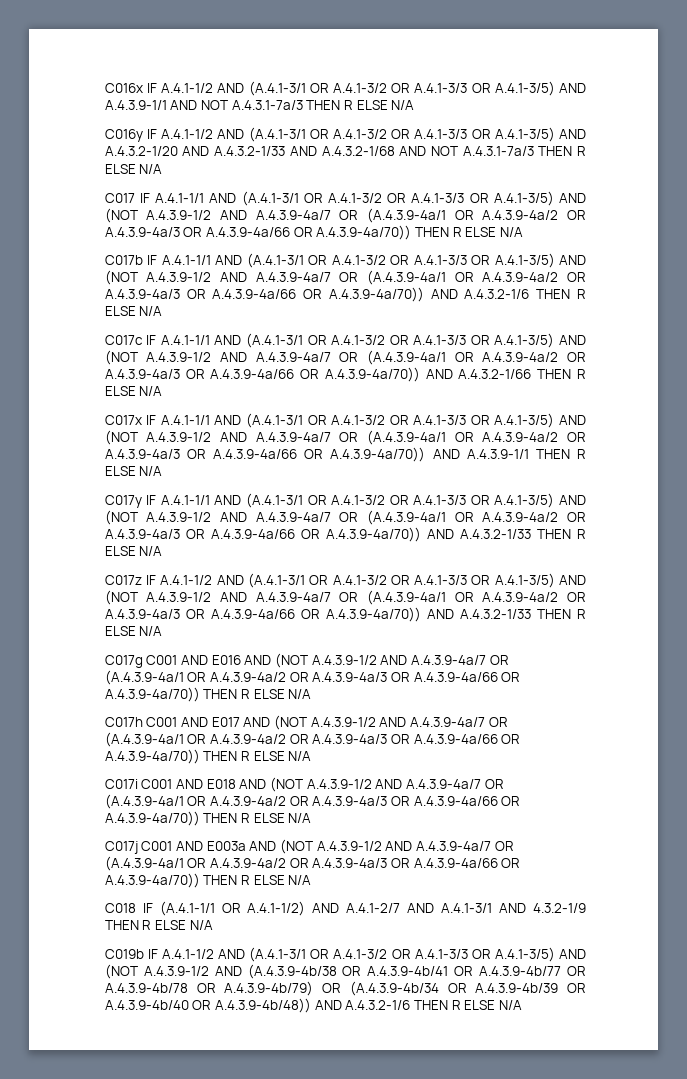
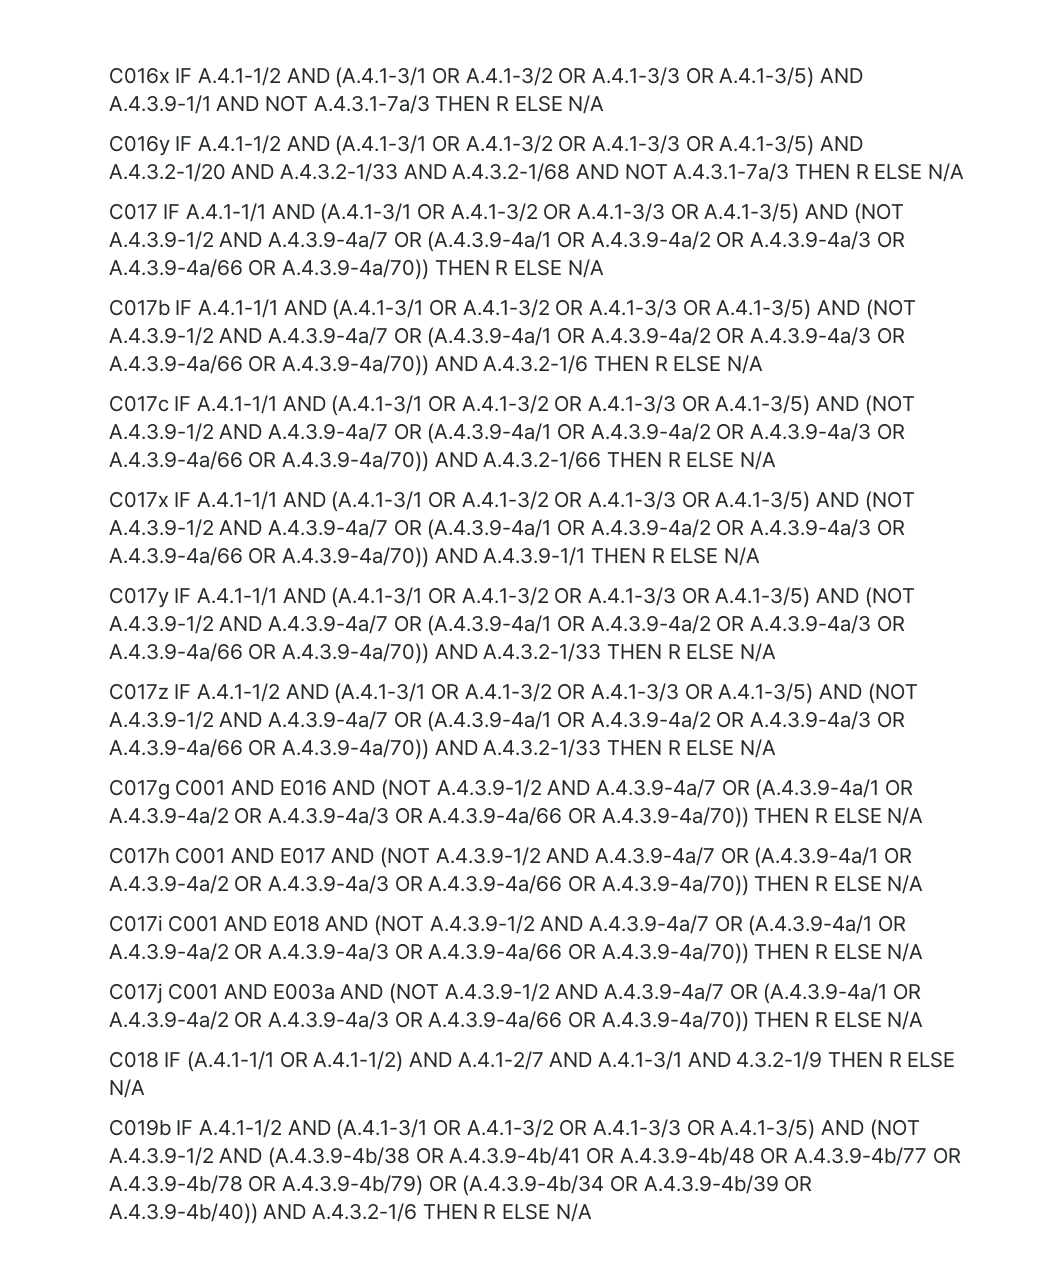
- C019b IF A.4.1-1/2 AND (A.4.1-3/1 OR A.4.1-3/2 OR A.4.1-3/3 OR A.4.1-3/5) AND (NOT A.4.3.9-1/2 AND (A.4.3.9-4b/38 OR A.4.3.9-4b/41 OR A.4.3.9-4b/77 OR A.4.3.9-4b/78 OR A.4.3.9-4b/79) OR (A.4.3.9-4b/34 OR A.4.3.9-4b/39 OR A.4.3.9-4b/40 OR A.4.3.9-4b/48)) AND A.4.3.2-1/6 THEN R ELSE N/A
+ C019b IF A.4.1-1/2 AND (A.4.1-3/1 OR A.4.1-3/2 OR A.4.1-3/3 OR A.4.1-3/5) AND (NOT A.4.3.9-1/2 AND (A.4.3.9-4b/38 OR A.4.3.9-4b/41 OR A.4.3.9-4b/48 OR A.4.3.9-4b/77 OR A.4.3.9-4b/78 OR A.4.3.9-4b/79) OR (A.4.3.9-4b/34 OR A.4.3.9-4b/39 OR A.4.3.9-4b/40)) AND A.4.3.2-1/6 THEN R ELSE N/A

